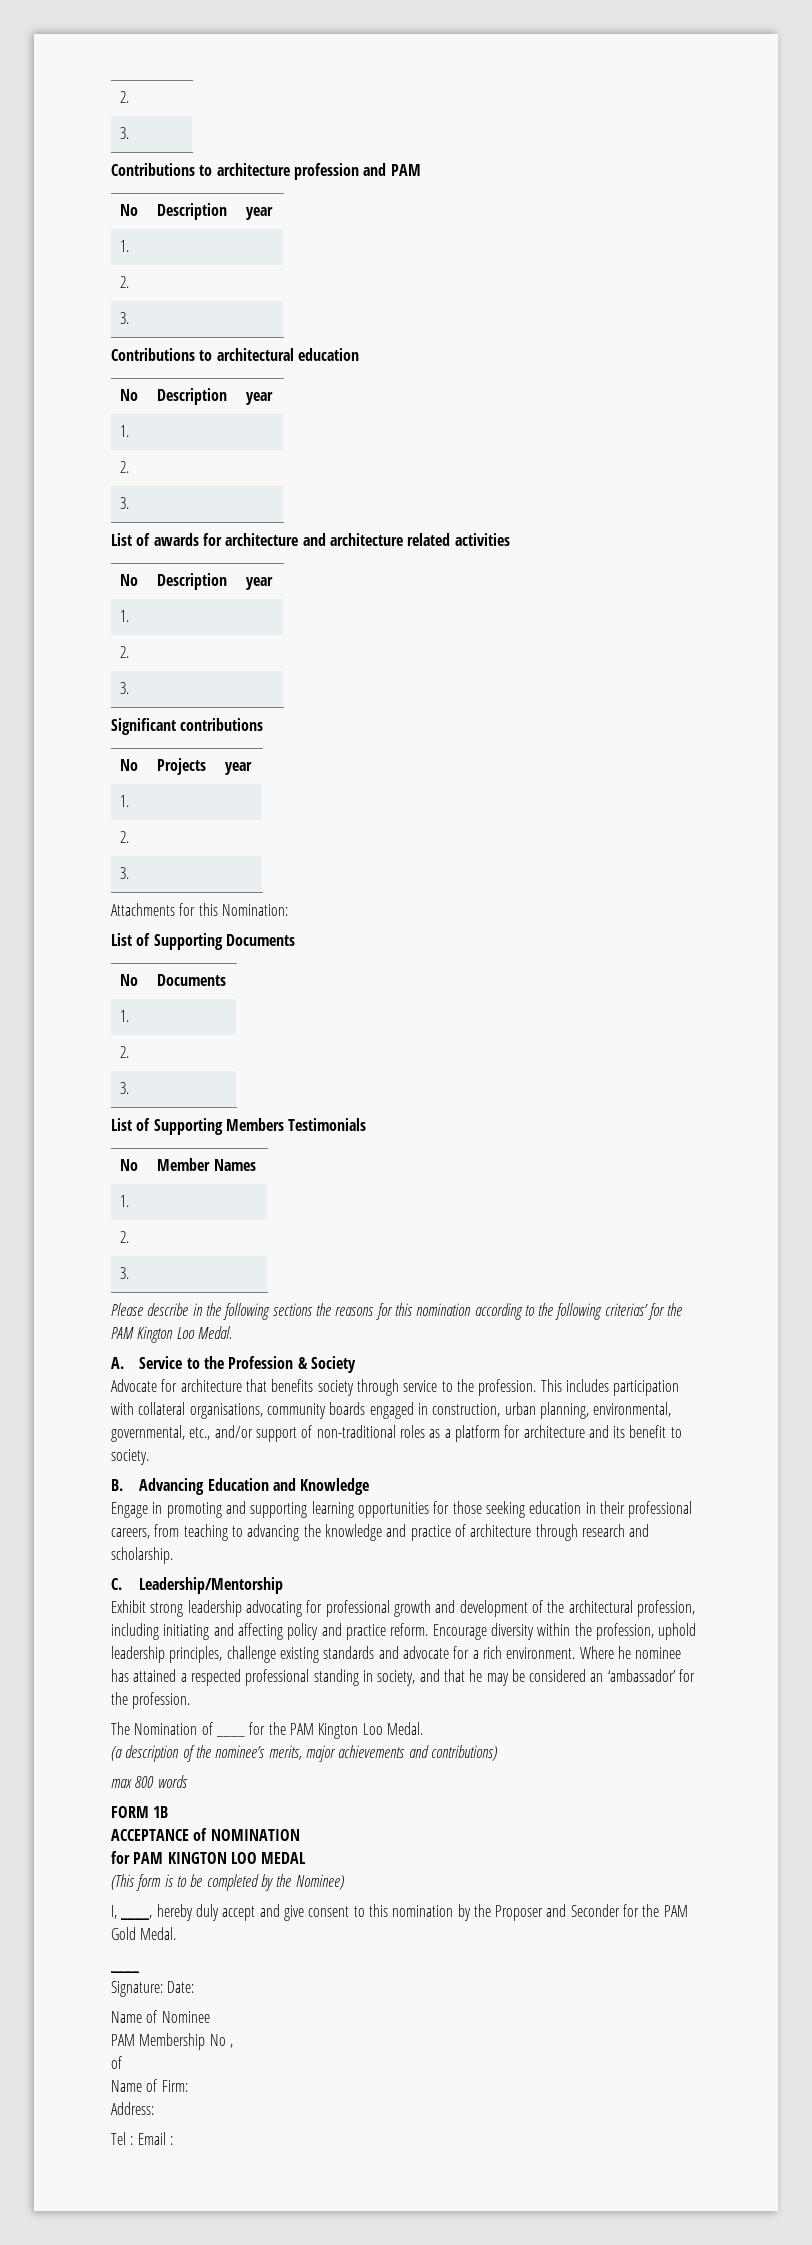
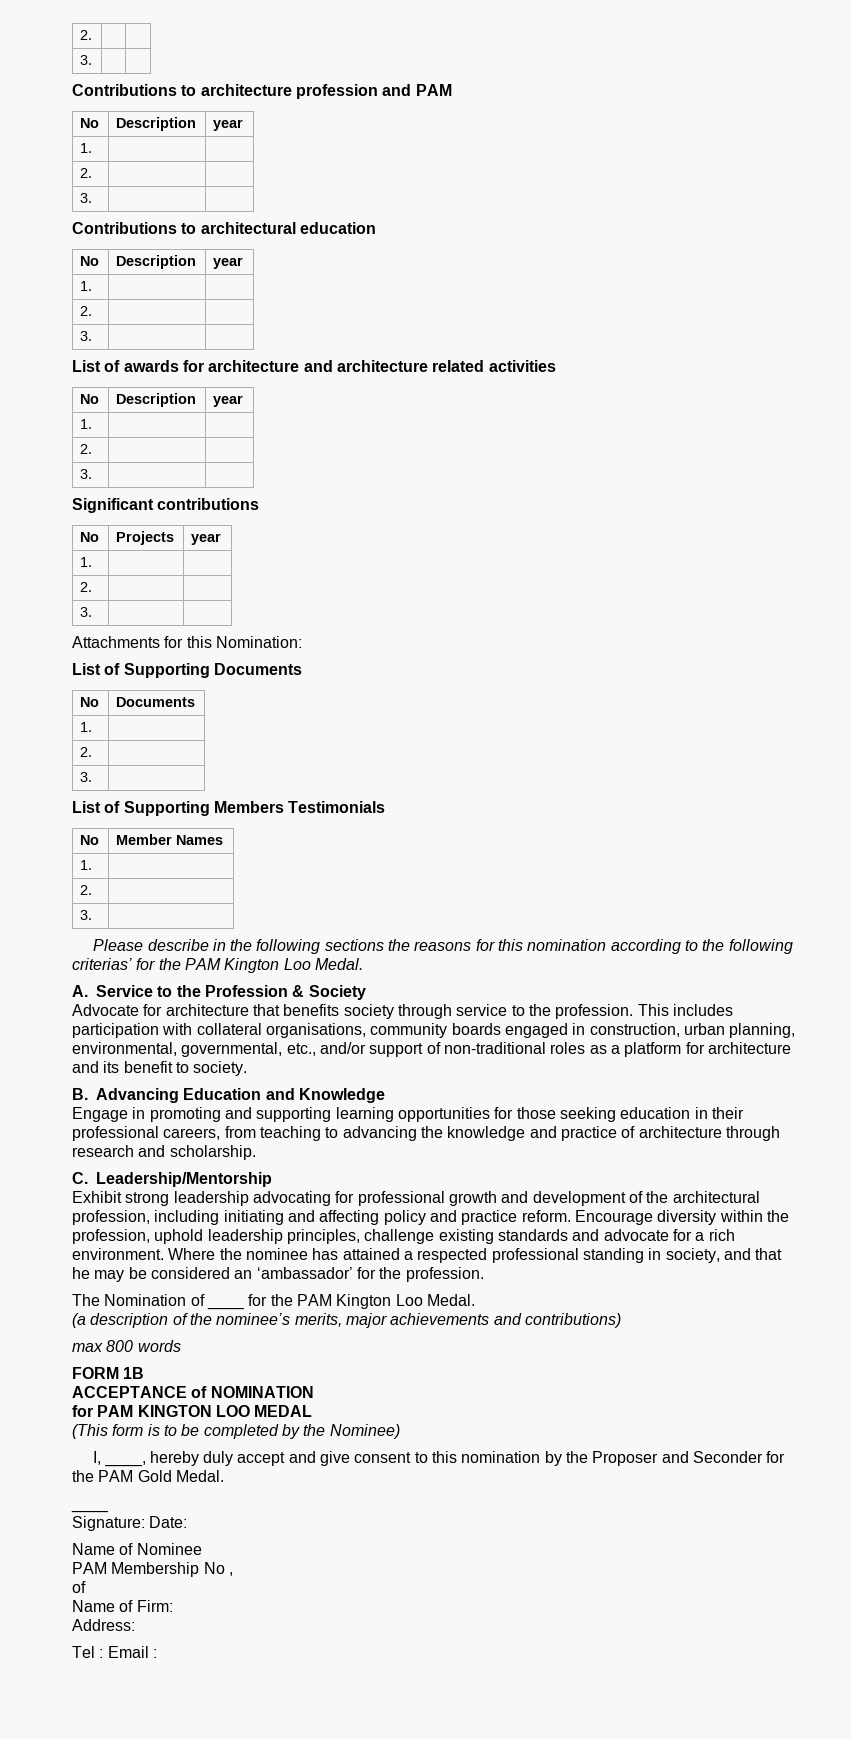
- Where he nominee has attained a respected professional standing in society, and that he may be considered an ‘ambassador’ for the profession.
+ Where the nominee has attained a respected professional standing in society, and that he may be considered an ‘ambassador’ for the profession.

